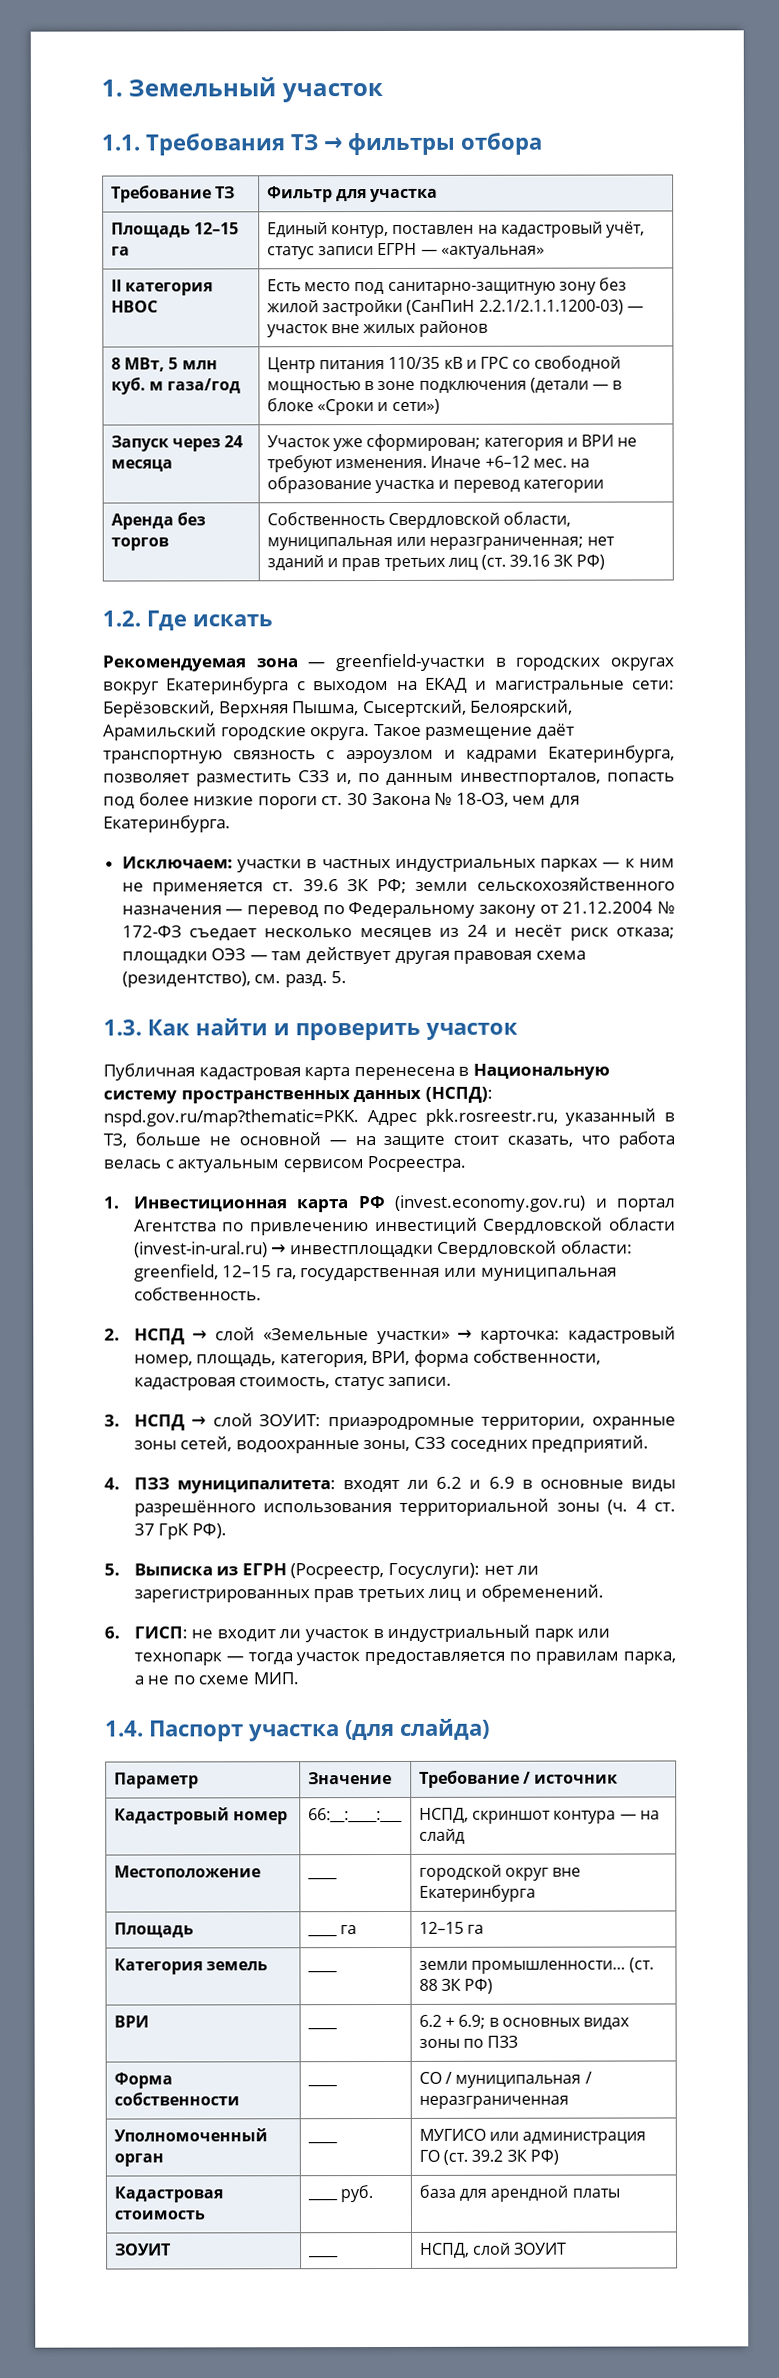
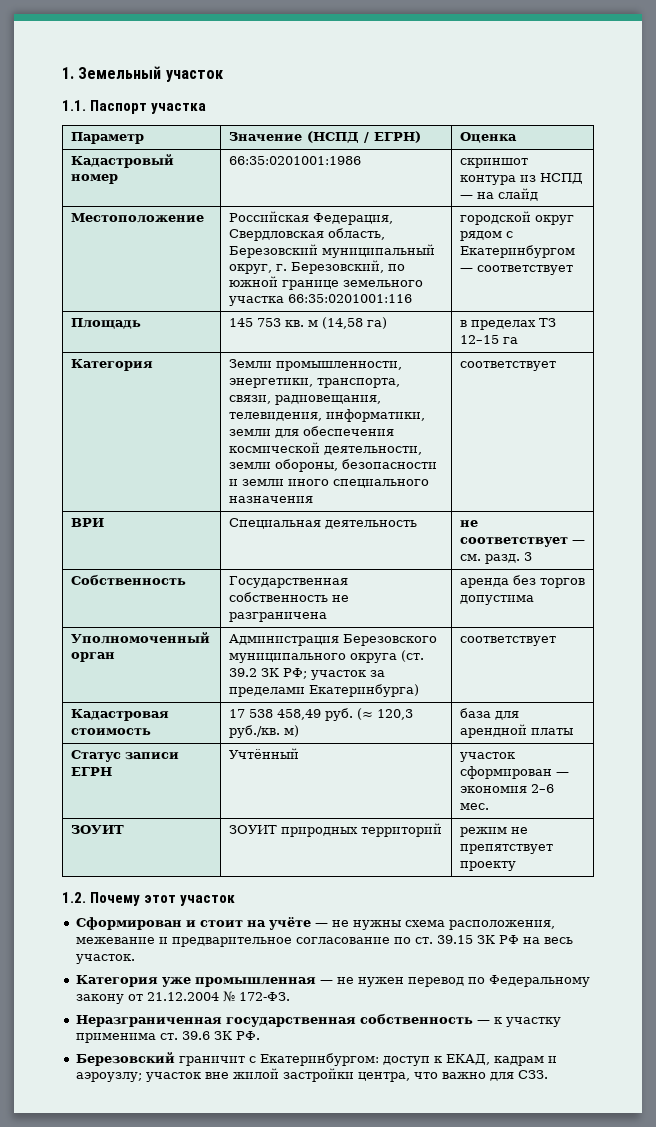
- 1.1. Требования ТЗ → фильтры отбора
- Требование ТЗ | Фильтр для участка
- Площадь 12–15 га | Единый контур, поставлен на кадастровый учёт, статус записи ЕГРН — «актуальная»
- II категория НВОС | Есть место под санитарно-защитную зону без жилой застройки (СанПиН 2.2.1/2.1.1.1200-03) — участок вне жилых районов
- 8 МВт, 5 млн куб. м газа/год | Центр питания 110/35 кВ и ГРС со свободной мощностью в зоне подключения (детали — в блоке «Сроки и сети»)
- Запуск через 24 месяца | Участок уже сформирован; категория и ВРИ не требуют изменения. Иначе +6–12 мес. на образование участка и перевод категории
- Аренда без торгов | Собственность Свердловской области, муниципальная или неразграниченная; нет зданий и прав третьих лиц (ст. 39.16 ЗК РФ)
- 1.2. Где искать
- Рекомендуемая зона — greenfield-участки в городских округах вокруг Екатеринбурга с выходом на ЕКАД и магистральные сети: Берёзовский, Верхняя Пышма, Сысертский, Белоярский, Арамильский городские округа. Такое размещение даёт транспортную связность с аэроузлом и кадрами Екатеринбурга, позволяет разместить СЗЗ и, по данным инвестпорталов, попасть под более низкие пороги ст. 30 Закона № 18-ОЗ, чем для Екатеринбурга.
- Исключаем: участки в частных индустриальных парках — к ним не применяется ст. 39.6 ЗК РФ; земли сельскохозяйственного назначения — перевод по Федеральному закону от 21.12.2004 № 172-ФЗ съедает несколько месяцев из 24 и несёт риск отказа; площадки ОЭЗ — там действует другая правовая схема (резидентство), см. разд. 5.
- 1.3. Как найти и проверить участок
- Публичная кадастровая карта перенесена в Национальную систему пространственных данных (НСПД): nspd.gov.ru/map?thematic=PKK. Адрес pkk.rosreestr.ru, указанный в ТЗ, больше не основной — на защите стоит сказать, что работа велась с актуальным сервисом Росреестра.
- 1. Инвестиционная карта РФ (invest.economy.gov.ru) и портал Агентства по привлечению инвестиций Свердловской области (invest-in-ural.ru) → инвестплощадки Свердловской области: greenfield, 12–15 га, государственная или муниципальная собственность.
- 2. НСПД → слой «Земельные участки» → карточка: кадастровый номер, площадь, категория, ВРИ, форма собственности, кадастровая стоимость, статус записи.
- 3. НСПД → слой ЗОУИТ: приаэродромные территории, охранные зоны сетей, водоохранные зоны, СЗЗ соседних предприятий.
- 4. ПЗЗ муниципалитета: входят ли 6.2 и 6.9 в основные виды разрешённого использования территориальной зоны (ч. 4 ст. 37 ГрК РФ).
- 5. Выписка из ЕГРН (Росреестр, Госуслуги): нет ли зарегистрированных прав третьих лиц и обременений.
- 6. ГИСП: не входит ли участок в индустриальный парк или технопарк — тогда участок предоставляется по правилам парка, а не по схеме МИП.
- 1.4. Паспорт участка (для слайда)
- Параметр | Значение | Требование / источник
- Кадастровый номер | 66:__:____:___ | НСПД, скриншот контура — на слайд
- Местоположение | ____ | городской округ вне Екатеринбурга
- Площадь | ____ га | 12–15 га
- Категория земель | ____ | земли промышленности… (ст. 88 ЗК РФ)
- ВРИ | ____ | 6.2 + 6.9; в основных видах зоны по ПЗЗ
- Форма собственности | ____ | СО / муниципальная / неразграниченная
- Уполномоченный орган | ____ | МУГИСО или администрация ГО (ст. 39.2 ЗК РФ)
- Кадастровая стоимость | ____ руб. | база для арендной платы
- ЗОУИТ | ____ | НСПД, слой ЗОУИТ
+ 1.1. Паспорт участка
+ Параметр | Значение (НСПД / ЕГРН) | Оценка
+ Кадастровый номер | 66:35:0201001:1986 | скриншот контура из НСПД — на слайд
+ Местоположение | Российская Федерация, Свердловская область, Березовский муниципальный округ, г. Березовский, по южной границе земельного участка 66:35:0201001:116 | городской округ рядом с Екатеринбургом — соответствует
+ Площадь | 145 753 кв. м (14,58 га) | в пределах ТЗ 12–15 га
+ Категория | Земли промышленности, энергетики, транспорта, связи, радиовещания, телевидения, информатики, земли для обеспечения космической деятельности, земли обороны, безопасности и земли иного специального назначения | соответствует
+ ВРИ | Специальная деятельность | не соответствует — см. разд. 3
+ Собственность | Государственная собственность не разграничена | аренда без торгов допустима
+ Уполномоченный орган | Администрация Березовского муниципального округа (ст. 39.2 ЗК РФ; участок за пределами Екатеринбурга) | соответствует
+ Кадастровая стоимость | 17 538 458,49 руб. (≈ 120,3 руб./кв. м) | база для арендной платы
+ Статус записи ЕГРН | Учтённый | участок сформирован — экономия 2–6 мес.
+ ЗОУИТ | ЗОУИТ природных территорий | режим не препятствует проекту
+ 1.2. Почему этот участок
+ Сформирован и стоит на учёте — не нужны схема расположения, межевание и предварительное согласование по ст. 39.15 ЗК РФ на весь участок.
+ Категория уже промышленная — не нужен перевод по Федеральному закону от 21.12.2004 № 172-ФЗ.
+ Неразграниченная государственная собственность — к участку применима ст. 39.6 ЗК РФ.
+ Березовский граничит с Екатеринбургом: доступ к ЕКАД, кадрам и аэроузлу; участок вне жилой застройки центра, что важно для СЗЗ.

